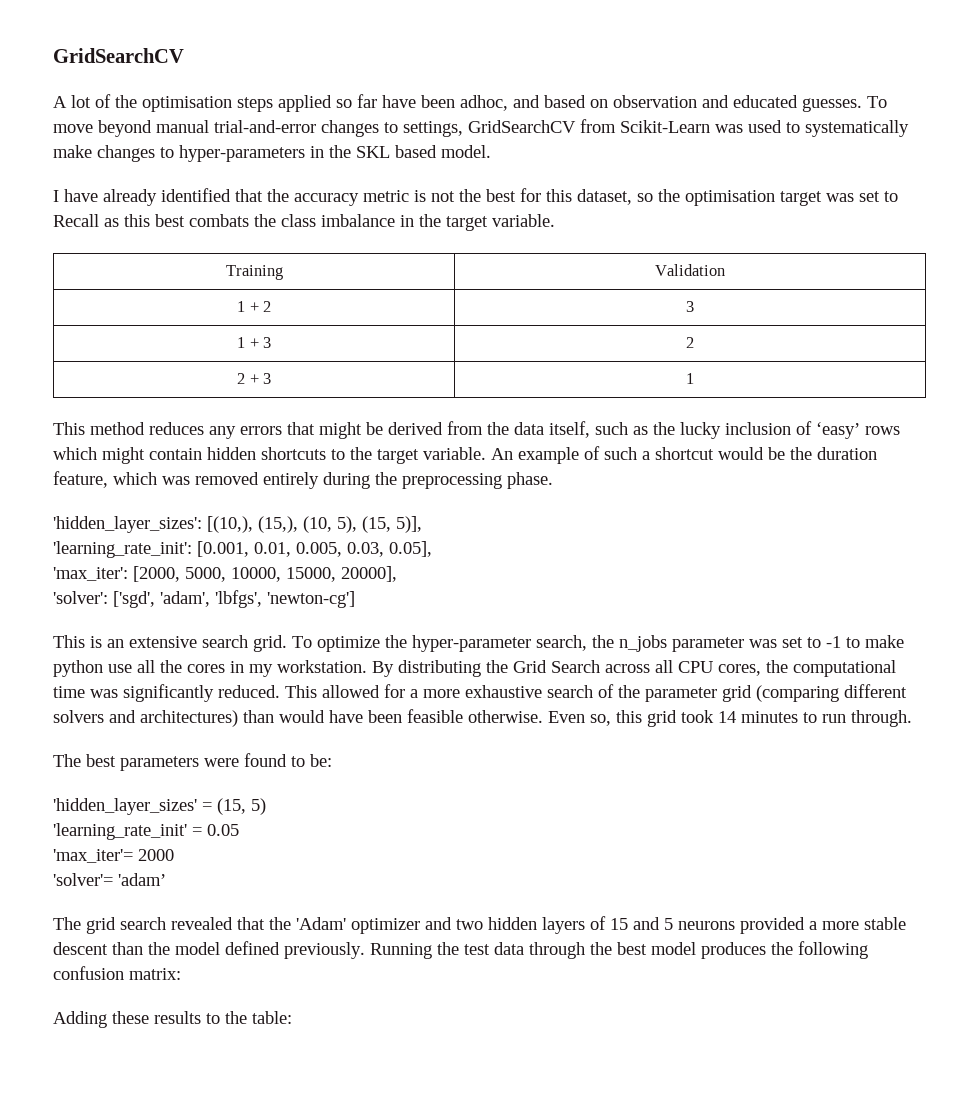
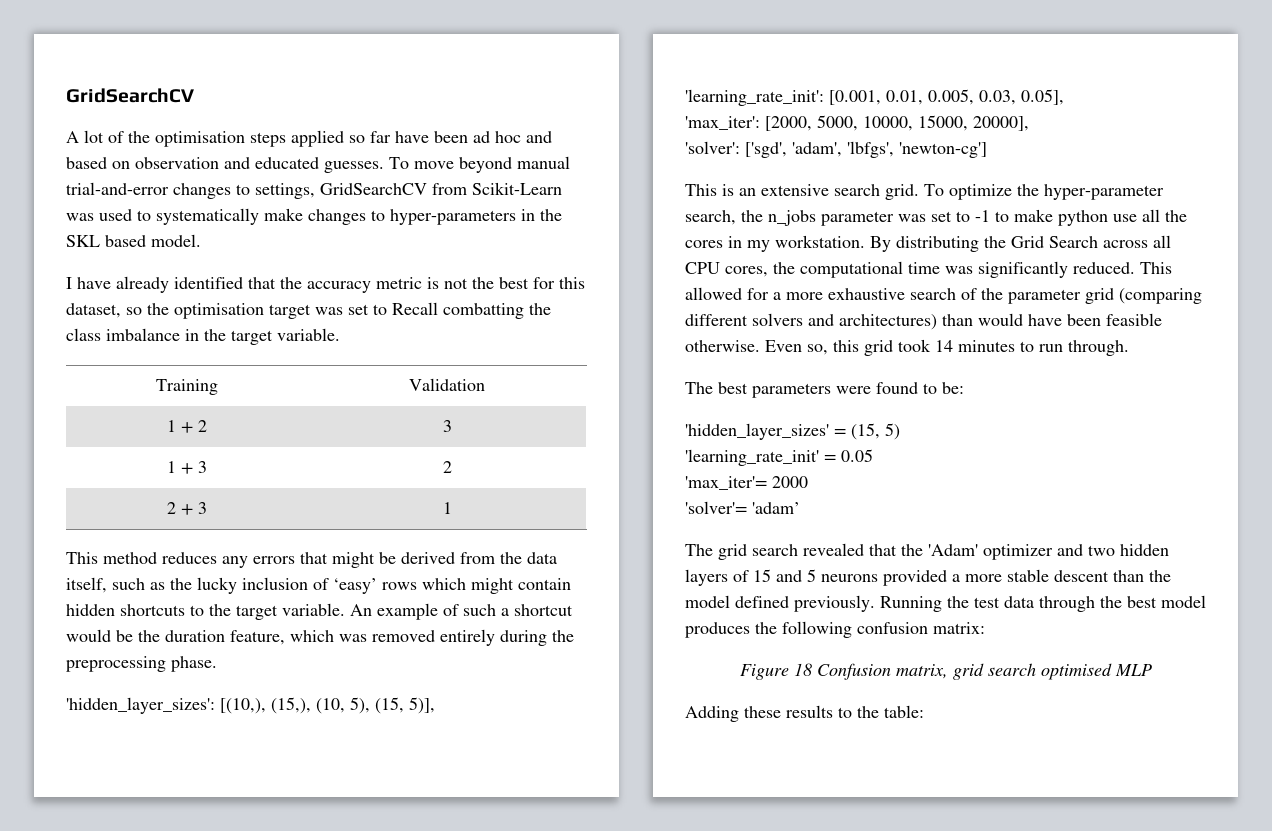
- A lot of the optimisation steps applied so far have been adhoc, and based on observation and educated guesses.
+ A lot of the optimisation steps applied so far have been ad hoc and based on observation and educated guesses.
- I have already identified that the accuracy metric is not the best for this dataset, so the optimisation target was set to Recall as this best combats the class imbalance in the target variable.
+ I have already identified that the accuracy metric is not the best for this dataset, so the optimisation target was set to Recall combatting the class imbalance in the target variable.
+ Figure 18 Confusion matrix, grid search optimised MLP

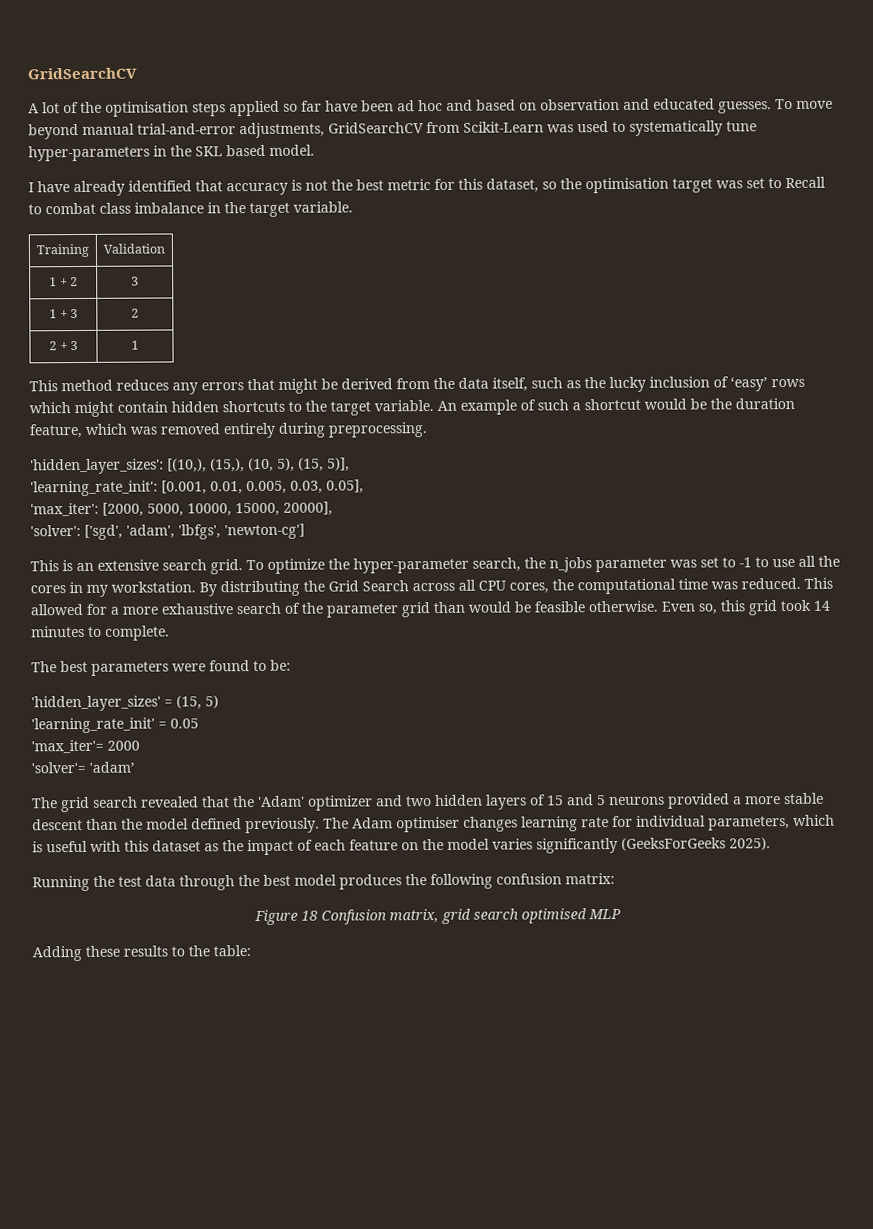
- To move beyond manual trial-and-error changes to settings, GridSearchCV from Scikit-Learn was used to systematically make changes to hyper-parameters in the SKL based model.
+ To move beyond manual trial-and-error adjustments, GridSearchCV from Scikit-Learn was used to systematically tune hyper-parameters in the SKL based model.
- I have already identified that the accuracy metric is not the best for this dataset, so the optimisation target was set to Recall combatting the class imbalance in the target variable.
+ I have already identified that accuracy is not the best metric for this dataset, so the optimisation target was set to Recall to combat class imbalance in the target variable.
- An example of such a shortcut would be the duration feature, which was removed entirely during the preprocessing phase.
+ An example of such a shortcut would be the duration feature, which was removed entirely during preprocessing.
- To optimize the hyper-parameter search, the n_jobs parameter was set to -1 to make python use all the cores in my workstation.
+ To optimize the hyper-parameter search, the n_jobs parameter was set to -1 to use all the cores in my workstation.
- By distributing the Grid Search across all CPU cores, the computational time was significantly reduced.
+ By distributing the Grid Search across all CPU cores, the computational time was reduced.
- This allowed for a more exhaustive search of the parameter grid (comparing different solvers and architectures) than would have been feasible otherwise.
+ This allowed for a more exhaustive search of the parameter grid than would be feasible otherwise.
- Even so, this grid took 14 minutes to run through.
+ Even so, this grid took 14 minutes to complete.
- The grid search revealed that the 'Adam' optimizer and two hidden layers of 15 and 5 neurons provided a more stable descent than the model defined previously. Running the test data through the best model produces the following confusion matrix:
+ The grid search revealed that the 'Adam' optimizer and two hidden layers of 15 and 5 neurons provided a more stable descent than the model defined previously. The Adam optimiser changes learning rate for individual parameters, which is useful with this dataset as the impact of each feature on the model varies significantly (GeeksForGeeks 2025).
+ Running the test data through the best model produces the following confusion matrix:

